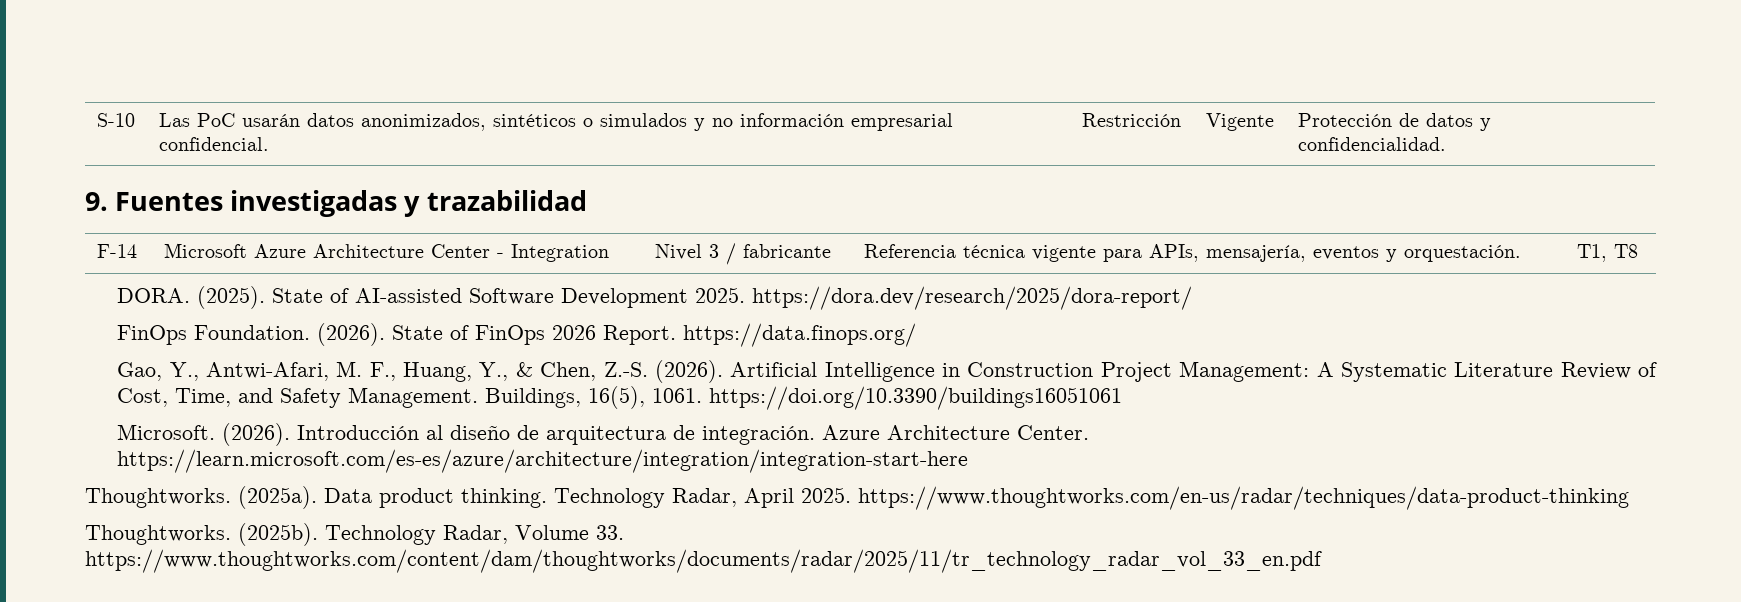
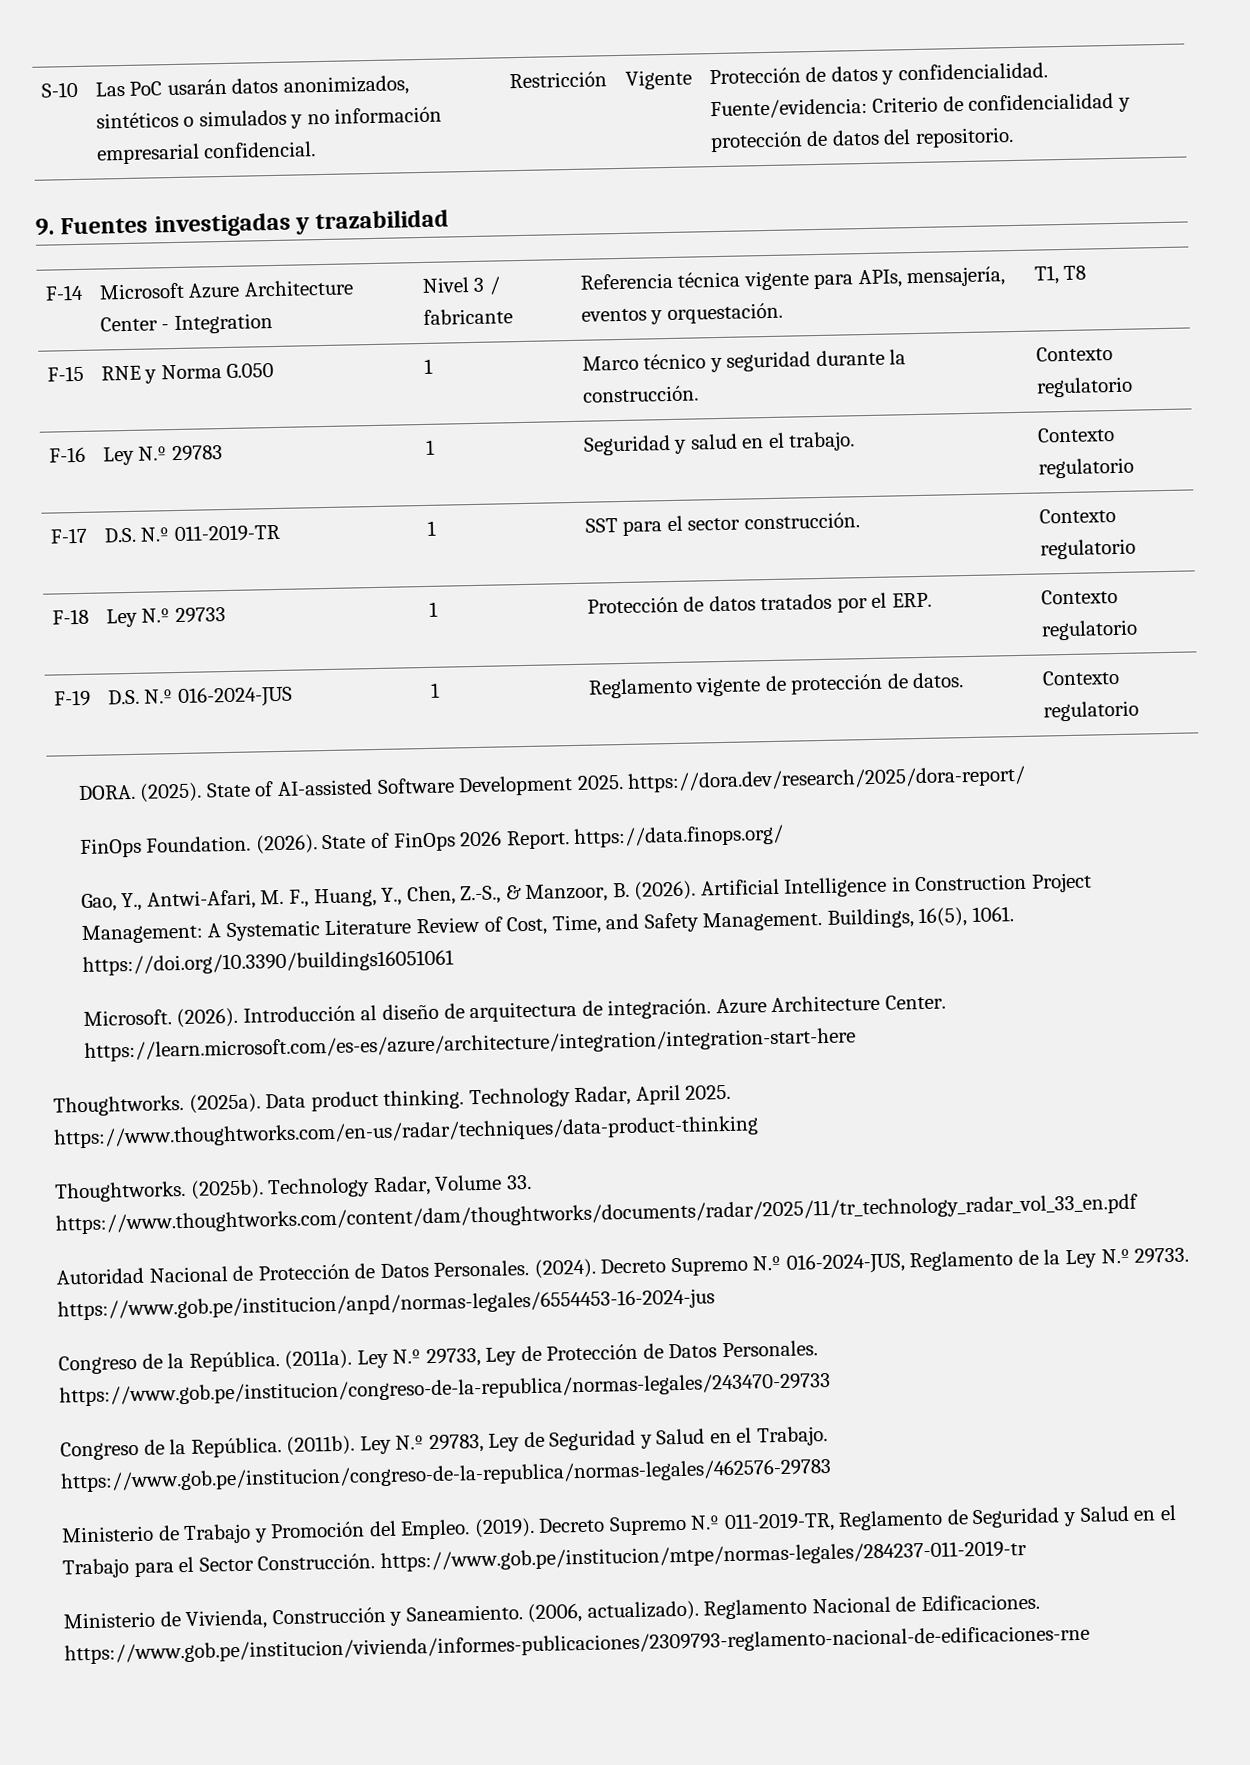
- S-10 | Las PoC usarán datos anonimizados, sintéticos o simulados y no información empresarial confidencial. | Restricción | Vigente | Protección de datos y confidencialidad.
+ S-10 | Las PoC usarán datos anonimizados, sintéticos o simulados y no información empresarial confidencial. | Restricción | Vigente | Protección de datos y confidencialidad. Fuente/evidencia: Criterio de confidencialidad y protección de datos del repositorio.
+ F-15 | RNE y Norma G.050 | 1 | Marco técnico y seguridad durante la construcción. | Contexto regulatorio
+ F-16 | Ley N.º 29783 | 1 | Seguridad y salud en el trabajo. | Contexto regulatorio
+ F-17 | D.S. N.º 011-2019-TR | 1 | SST para el sector construcción. | Contexto regulatorio
+ F-18 | Ley N.º 29733 | 1 | Protección de datos tratados por el ERP. | Contexto regulatorio
+ F-19 | D.S. N.º 016-2024-JUS | 1 | Reglamento vigente de protección de datos. | Contexto regulatorio
- Gao, Y., Antwi-Afari, M. F., Huang, Y., & Chen, Z.-S. (2026).
+ Gao, Y., Antwi-Afari, M. F., Huang, Y., Chen, Z.-S., & Manzoor, B. (2026).
+ Autoridad Nacional de Protección de Datos Personales. (2024). Decreto Supremo N.º 016-2024-JUS, Reglamento de la Ley N.º 29733. https://www.gob.pe/institucion/anpd/normas-legales/6554453-16-2024-jus
+ Congreso de la República. (2011a). Ley N.º 29733, Ley de Protección de Datos Personales. https://www.gob.pe/institucion/congreso-de-la-republica/normas-legales/243470-29733
+ Congreso de la República. (2011b). Ley N.º 29783, Ley de Seguridad y Salud en el Trabajo. https://www.gob.pe/institucion/congreso-de-la-republica/normas-legales/462576-29783
+ Ministerio de Trabajo y Promoción del Empleo. (2019). Decreto Supremo N.º 011-2019-TR, Reglamento de Seguridad y Salud en el Trabajo para el Sector Construcción. https://www.gob.pe/institucion/mtpe/normas-legales/284237-011-2019-tr
+ Ministerio de Vivienda, Construcción y Saneamiento. (2006, actualizado). Reglamento Nacional de Edificaciones. https://www.gob.pe/institucion/vivienda/informes-publicaciones/2309793-reglamento-nacional-de-edificaciones-rne

